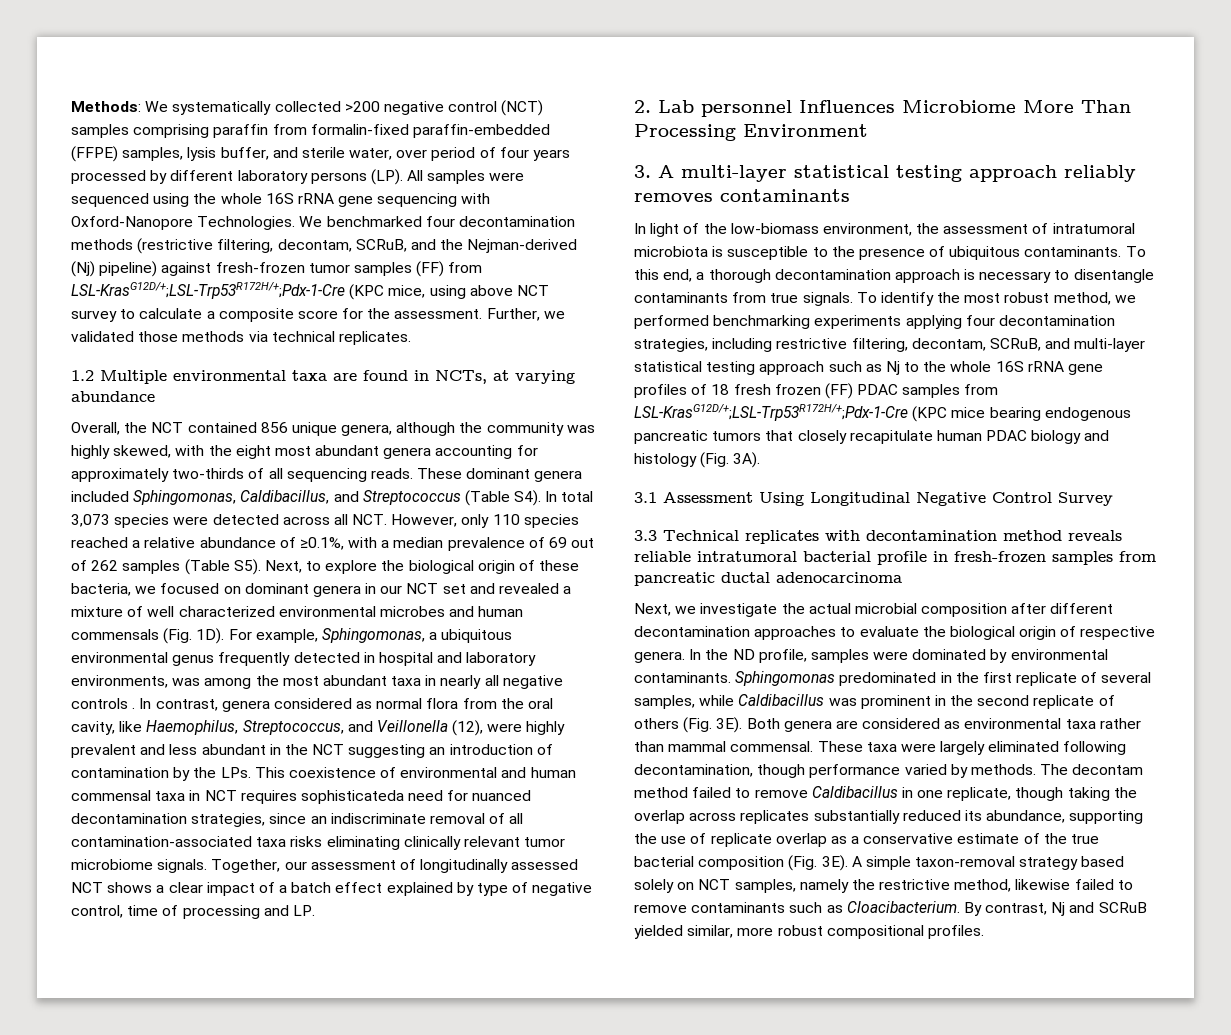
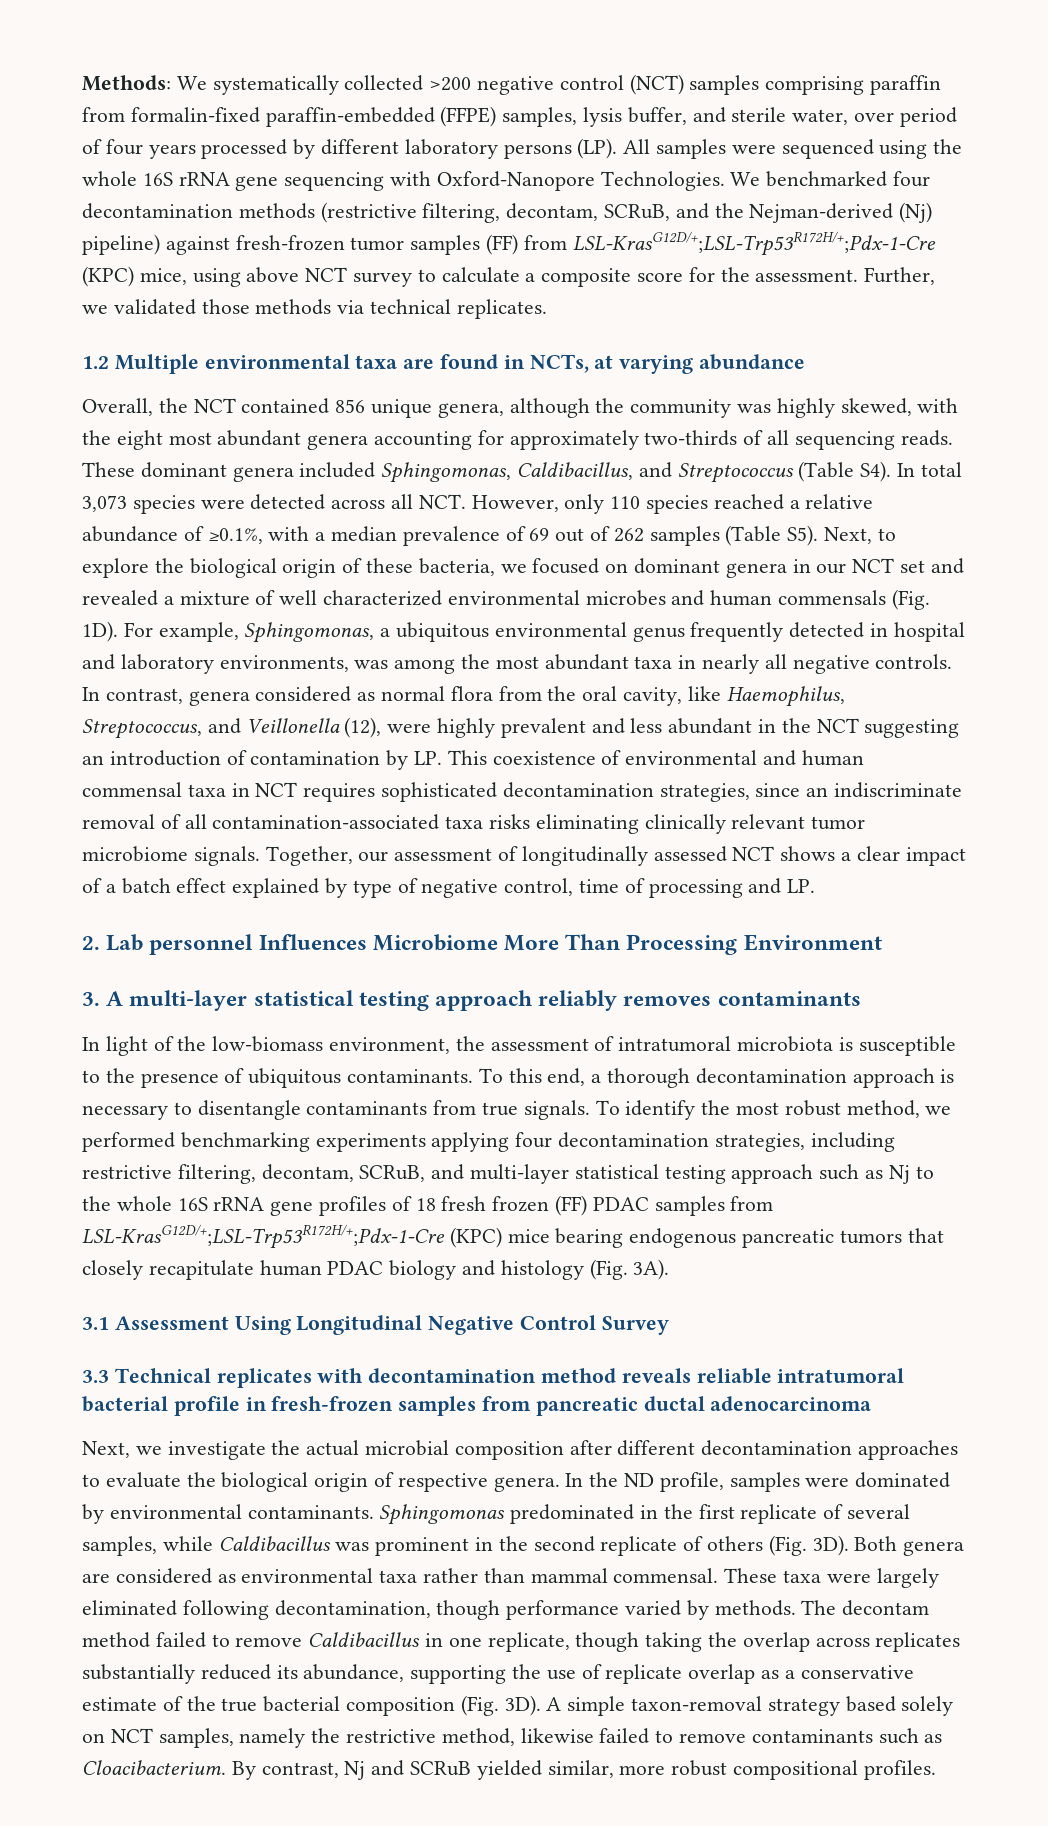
- We benchmarked four decontamination methods (restrictive filtering, decontam, SCRuB, and the Nejman-derived (Nj) pipeline) against fresh-frozen tumor samples (FF) from LSL-KrasG12D/+;LSL-Trp53R172H/+;Pdx-1-Cre (KPC mice, using above NCT survey to calculate a composite score for the assessment.
+ We benchmarked four decontamination methods (restrictive filtering, decontam, SCRuB, and the Nejman-derived (Nj) pipeline) against fresh-frozen tumor samples (FF) from LSL-KrasG12D/+;LSL-Trp53R172H/+;Pdx-1-Cre (KPC) mice, using above NCT survey to calculate a composite score for the assessment.
- For example, Sphingomonas, a ubiquitous environmental genus frequently detected in hospital and laboratory environments, was among the most abundant taxa in nearly all negative controls .
+ For example, Sphingomonas, a ubiquitous environmental genus frequently detected in hospital and laboratory environments, was among the most abundant taxa in nearly all negative controls.
- In contrast, genera considered as normal flora from the oral cavity, like Haemophilus, Streptococcus, and Veillonella (12), were highly prevalent and less abundant in the NCT suggesting an introduction of contamination by the LPs. This coexistence of environmental and human commensal taxa in NCT requires sophisticateda need for nuanced decontamination strategies, since an indiscriminate removal of all contamination-associated taxa risks eliminating clinically relevant tumor microbiome signals.
+ In contrast, genera considered as normal flora from the oral cavity, like Haemophilus, Streptococcus, and Veillonella (12), were highly prevalent and less abundant in the NCT suggesting an introduction of contamination by LP. This coexistence of environmental and human commensal taxa in NCT requires sophisticated decontamination strategies, since an indiscriminate removal of all contamination-associated taxa risks eliminating clinically relevant tumor microbiome signals.
- To identify the most robust method, we performed benchmarking experiments applying four decontamination strategies, including restrictive filtering, decontam, SCRuB, and multi-layer statistical testing approach such as Nj to the whole 16S rRNA gene profiles of 18 fresh frozen (FF) PDAC samples from LSL-KrasG12D/+;LSL-Trp53R172H/+;Pdx-1-Cre (KPC mice bearing endogenous pancreatic tumors that closely recapitulate human PDAC biology and histology (Fig. 3A).
+ To identify the most robust method, we performed benchmarking experiments applying four decontamination strategies, including restrictive filtering, decontam, SCRuB, and multi-layer statistical testing approach such as Nj to the whole 16S rRNA gene profiles of 18 fresh frozen (FF) PDAC samples from LSL-KrasG12D/+;LSL-Trp53R172H/+;Pdx-1-Cre (KPC) mice bearing endogenous pancreatic tumors that closely recapitulate human PDAC biology and histology (Fig. 3A).
- Sphingomonas predominated in the first replicate of several samples, while Caldibacillus was prominent in the second replicate of others (Fig. 3E).
+ Sphingomonas predominated in the first replicate of several samples, while Caldibacillus was prominent in the second replicate of others (Fig. 3D).
- The decontam method failed to remove Caldibacillus in one replicate, though taking the overlap across replicates substantially reduced its abundance, supporting the use of replicate overlap as a conservative estimate of the true bacterial composition (Fig. 3E).
+ The decontam method failed to remove Caldibacillus in one replicate, though taking the overlap across replicates substantially reduced its abundance, supporting the use of replicate overlap as a conservative estimate of the true bacterial composition (Fig. 3D).

